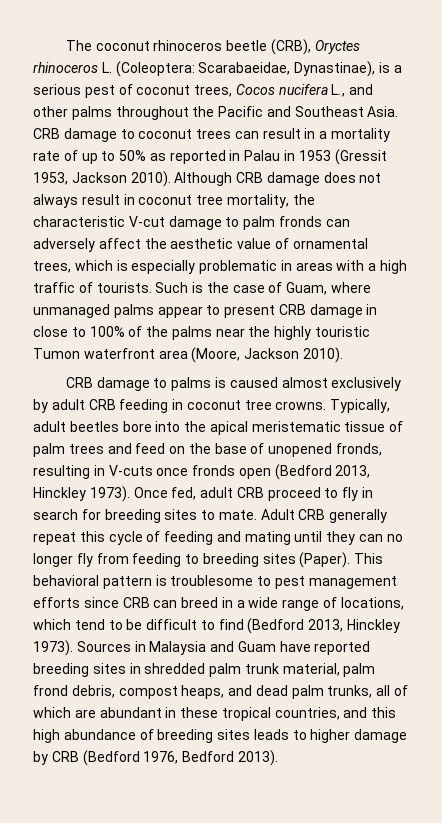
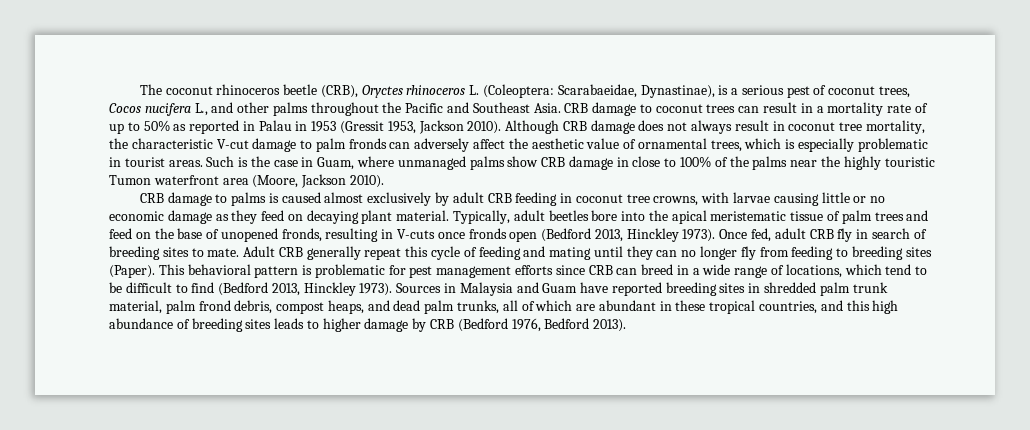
- Although CRB damage does not always result in coconut tree mortality, the characteristic V-cut damage to palm fronds can adversely affect the aesthetic value of ornamental trees, which is especially problematic in areas with a high traffic of tourists.
+ Although CRB damage does not always result in coconut tree mortality, the characteristic V-cut damage to palm fronds can adversely affect the aesthetic value of ornamental trees, which is especially problematic in tourist areas.
- Such is the case of Guam, where unmanaged palms appear to present CRB damage in close to 100% of the palms near the highly touristic Tumon waterfront area (Moore, Jackson 2010).
+ Such is the case in Guam, where unmanaged palms show CRB damage in close to 100% of the palms near the highly touristic Tumon waterfront area (Moore, Jackson 2010).
- CRB damage to palms is caused almost exclusively by adult CRB feeding in coconut tree crowns.
+ CRB damage to palms is caused almost exclusively by adult CRB feeding in coconut tree crowns, with larvae causing little or no economic damage as they feed on decaying plant material.
- Once fed, adult CRB proceed to fly in search for breeding sites to mate.
+ Once fed, adult CRB fly in search of breeding sites to mate.
- This behavioral pattern is troublesome to pest management efforts since CRB can breed in a wide range of locations, which tend to be difficult to find (Bedford 2013, Hinckley 1973).
+ This behavioral pattern is problematic for pest management efforts since CRB can breed in a wide range of locations, which tend to be difficult to find (Bedford 2013, Hinckley 1973).

